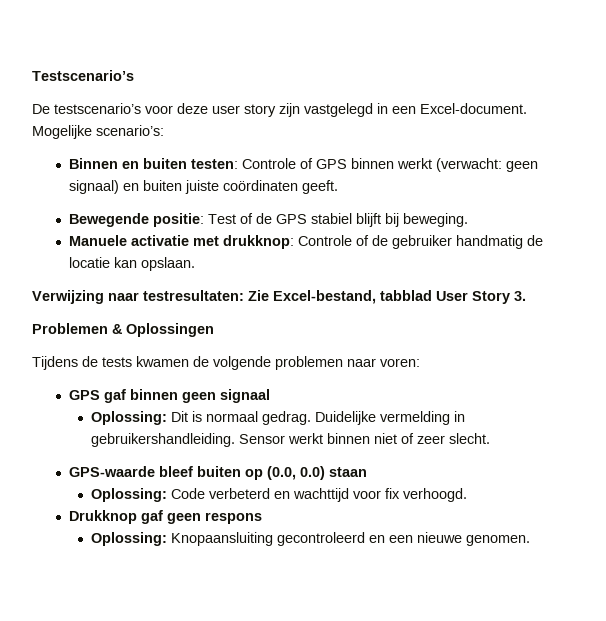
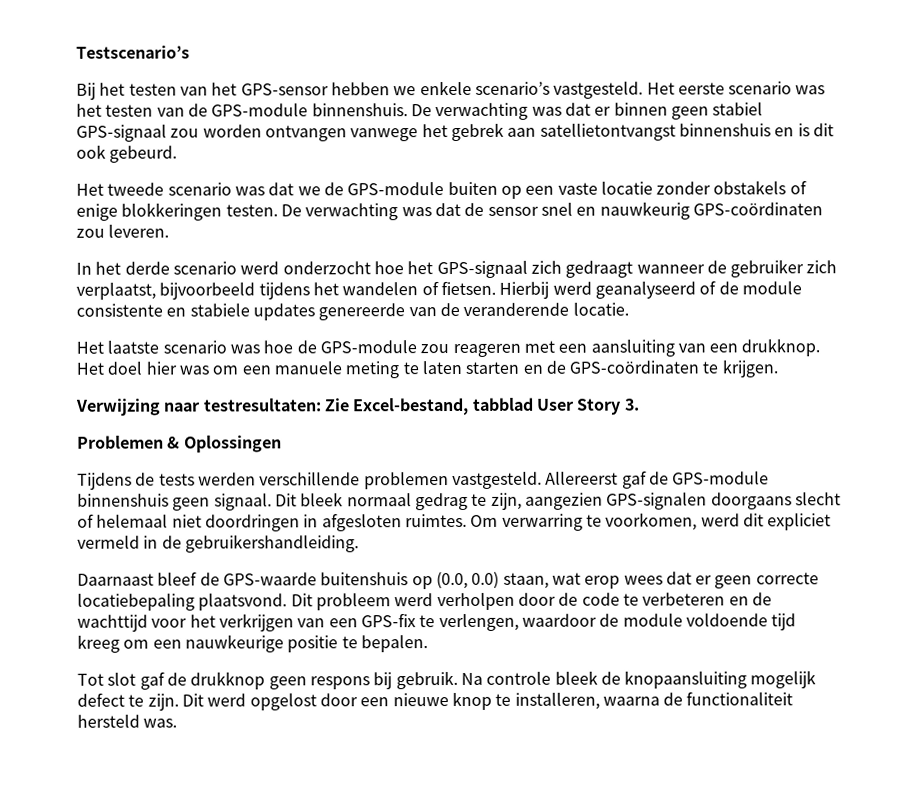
- De testscenario’s voor deze user story zijn vastgelegd in een Excel-document. Mogelijke scenario’s:
- Binnen en buiten testen: Controle of GPS binnen werkt (verwacht: geen signaal) en buiten juiste coördinaten geeft.
- Bewegende positie: Test of de GPS stabiel blijft bij beweging.
- Manuele activatie met drukknop: Controle of de gebruiker handmatig de locatie kan opslaan.
+ Bij het testen van het GPS-sensor hebben we enkele scenario’s vastgesteld. Het eerste scenario was het testen van de GPS-module binnenshuis. De verwachting was dat er binnen geen stabiel GPS-signaal zou worden ontvangen vanwege het gebrek aan satellietontvangst binnenshuis en is dit ook gebeurd.
+ Het tweede scenario was dat we de GPS-module buiten op een vaste locatie zonder obstakels of enige blokkeringen testen. De verwachting was dat de sensor snel en nauwkeurig GPS-coördinaten zou leveren.
+ In het derde scenario werd onderzocht hoe het GPS-signaal zich gedraagt wanneer de gebruiker zich verplaatst, bijvoorbeeld tijdens het wandelen of fietsen. Hierbij werd geanalyseerd of de module consistente en stabiele updates genereerde van de veranderende locatie.
+ Het laatste scenario was hoe de GPS-module zou reageren met een aansluiting van een drukknop. Het doel hier was om een manuele meting te laten starten en de GPS-coördinaten te krijgen.
- Tijdens de tests kwamen de volgende problemen naar voren:
- GPS gaf binnen geen signaal
- Oplossing: Dit is normaal gedrag. Duidelijke vermelding in gebruikershandleiding. Sensor werkt binnen niet of zeer slecht.
- GPS-waarde bleef buiten op (0.0, 0.0) staan
- Oplossing: Code verbeterd en wachttijd voor fix verhoogd.
- Drukknop gaf geen respons
- Oplossing: Knopaansluiting gecontroleerd en een nieuwe genomen.
+ Tijdens de tests werden verschillende problemen vastgesteld. Allereerst gaf de GPS-module binnenshuis geen signaal. Dit bleek normaal gedrag te zijn, aangezien GPS-signalen doorgaans slecht of helemaal niet doordringen in afgesloten ruimtes. Om verwarring te voorkomen, werd dit expliciet vermeld in de gebruikershandleiding.
+ Daarnaast bleef de GPS-waarde buitenshuis op (0.0, 0.0) staan, wat erop wees dat er geen correcte locatiebepaling plaatsvond. Dit probleem werd verholpen door de code te verbeteren en de wachttijd voor het verkrijgen van een GPS-fix te verlengen, waardoor de module voldoende tijd kreeg om een nauwkeurige positie te bepalen.
+ Tot slot gaf de drukknop geen respons bij gebruik. Na controle bleek de knopaansluiting mogelijk defect te zijn. Dit werd opgelost door een nieuwe knop te installeren, waarna de functionaliteit hersteld was.

